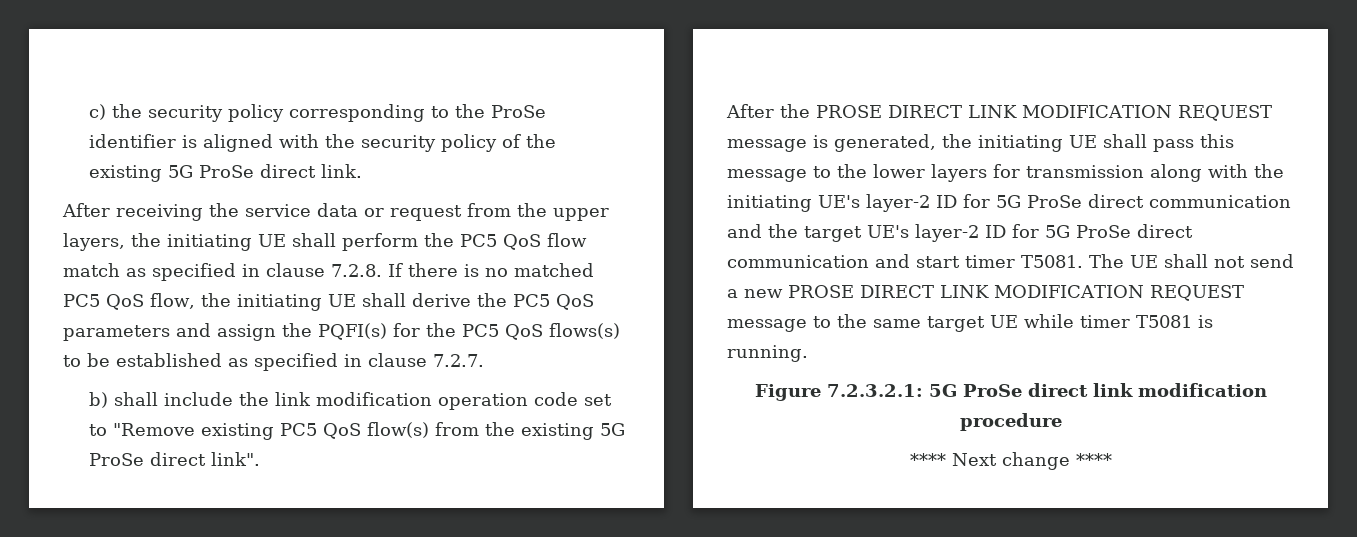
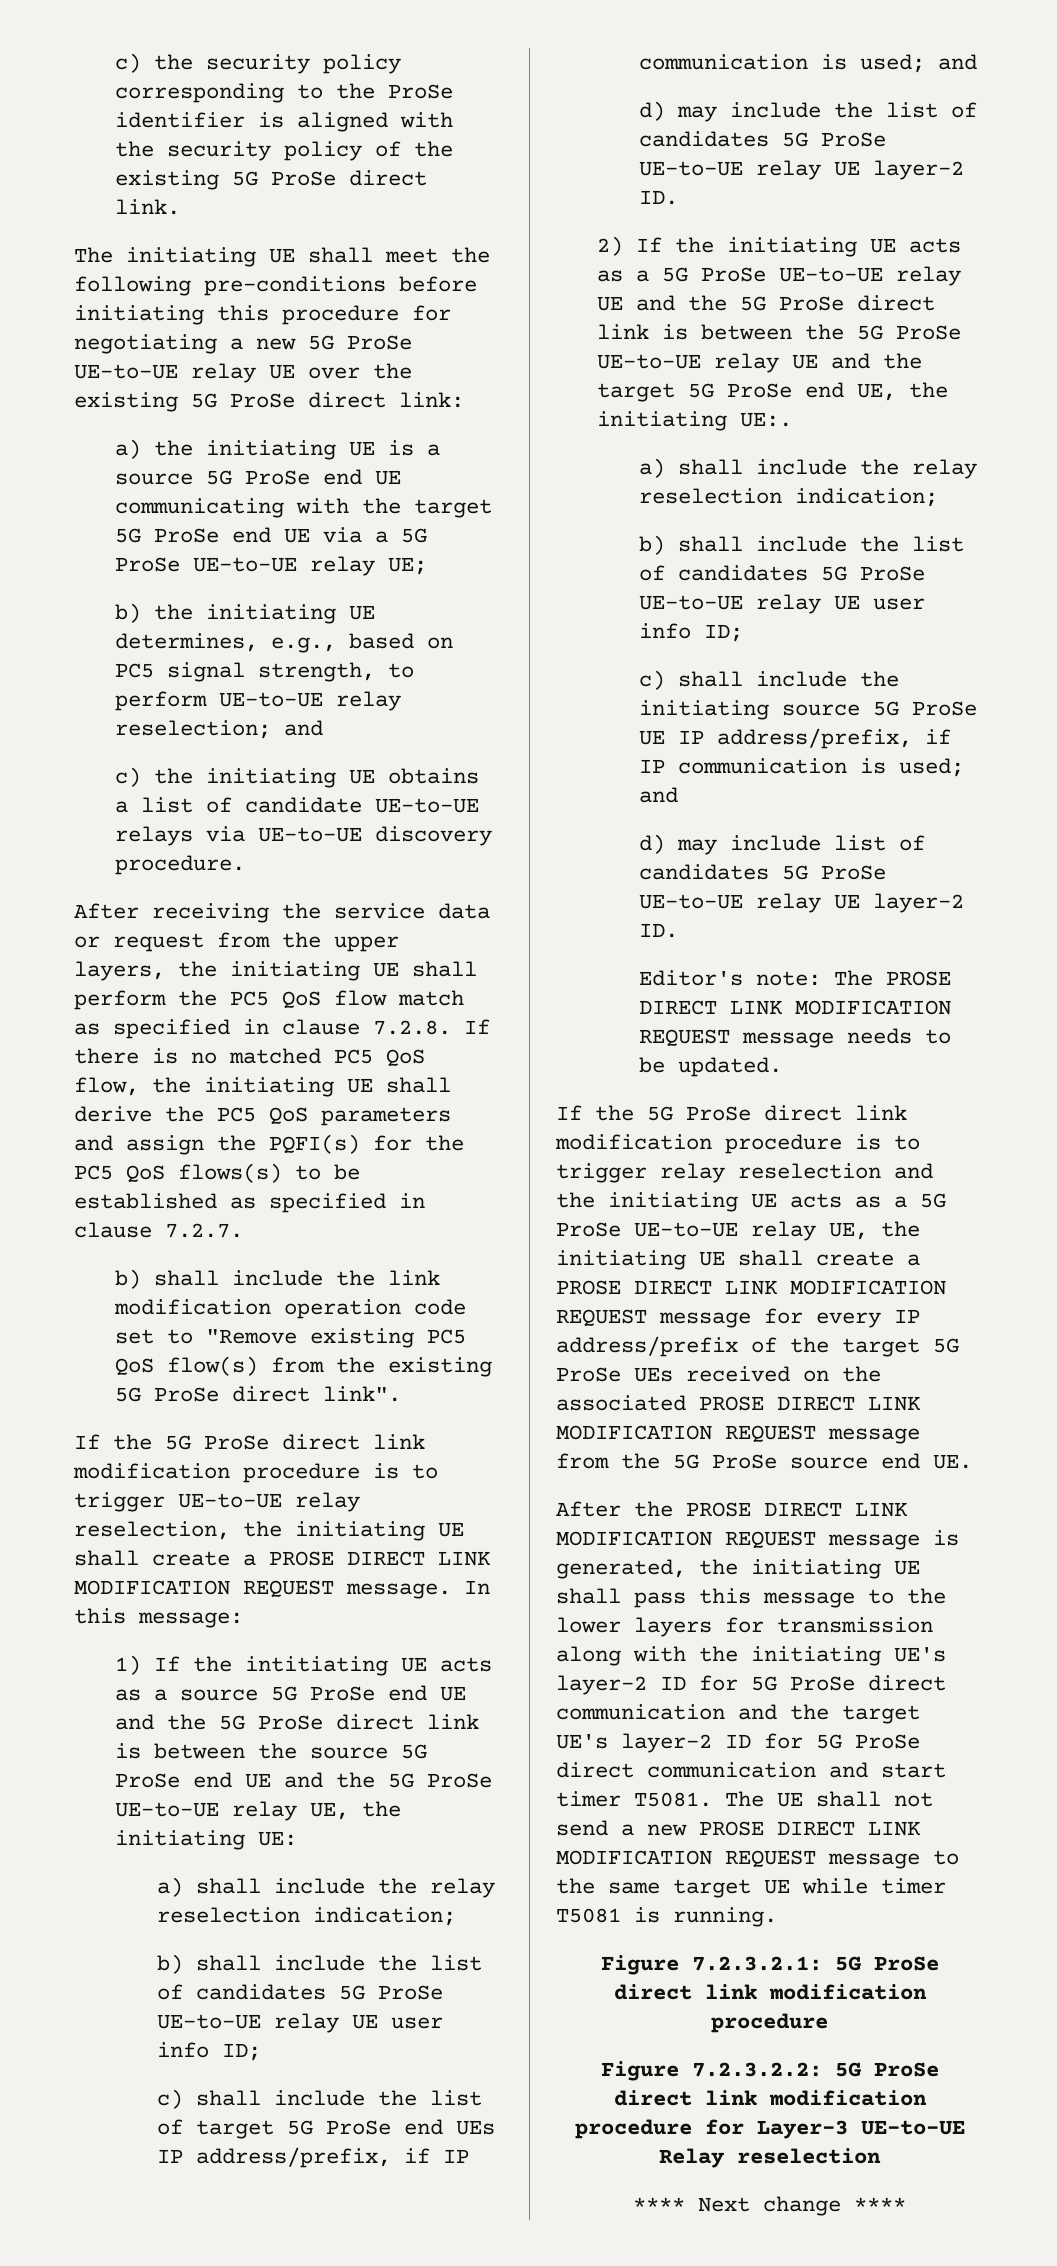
+ The initiating UE shall meet the following pre-conditions before initiating this procedure for negotiating a new 5G ProSe UE-to-UE relay UE over the existing 5G ProSe direct link:
+ a) the initiating UE is a source 5G ProSe end UE communicating with the target 5G ProSe end UE via a 5G ProSe UE-to-UE relay UE;
+ b) the initiating UE determines, e.g., based on PC5 signal strength, to perform UE-to-UE relay reselection; and
+ c) the initiating UE obtains a list of candidate UE-to-UE relays via UE-to-UE discovery procedure.
+ If the 5G ProSe direct link modification procedure is to trigger UE-to-UE relay reselection, the initiating UE shall create a PROSE DIRECT LINK MODIFICATION REQUEST message. In this message:
+ 1) If the intitiating UE acts as a source 5G ProSe end UE and the 5G ProSe direct link is between the source 5G ProSe end UE and the 5G ProSe UE-to-UE relay UE, the initiating UE:
+ a) shall include the relay reselection indication;
+ b) shall include the list of candidates 5G ProSe UE-to-UE relay UE user info ID;
+ c) shall include the list of target 5G ProSe end UEs IP address/prefix, if IP communication is used; and
+ d) may include the list of candidates 5G ProSe UE-to-UE relay UE layer-2 ID.
+ 2) If the initiating UE acts as a 5G ProSe UE-to-UE relay UE and the 5G ProSe direct link is between the 5G ProSe UE-to-UE relay UE and the target 5G ProSe end UE, the initiating UE:.
+ a) shall include the relay reselection indication;
+ b) shall include the list of candidates 5G ProSe UE-to-UE relay UE user info ID;
+ c) shall include the initiating source 5G ProSe UE IP address/prefix, if IP communication is used; and
+ d) may include list of candidates 5G ProSe UE-to-UE relay UE layer-2 ID.
+ Editor's note: The PROSE DIRECT LINK MODIFICATION REQUEST message needs to be updated.
+ If the 5G ProSe direct link modification procedure is to trigger relay reselection and the initiating UE acts as a 5G ProSe UE-to-UE relay UE, the initiating UE shall create a PROSE DIRECT LINK MODIFICATION REQUEST message for every IP address/prefix of the target 5G ProSe UEs received on the associated PROSE DIRECT LINK MODIFICATION REQUEST message from the 5G ProSe source end UE.
+ Figure 7.2.3.2.2: 5G ProSe direct link modification procedure for Layer-3 UE-to-UE Relay reselection

